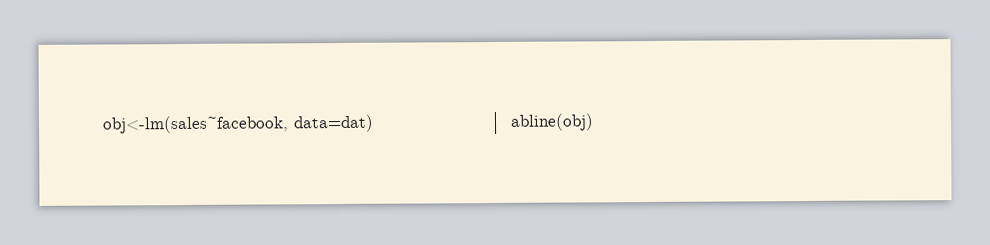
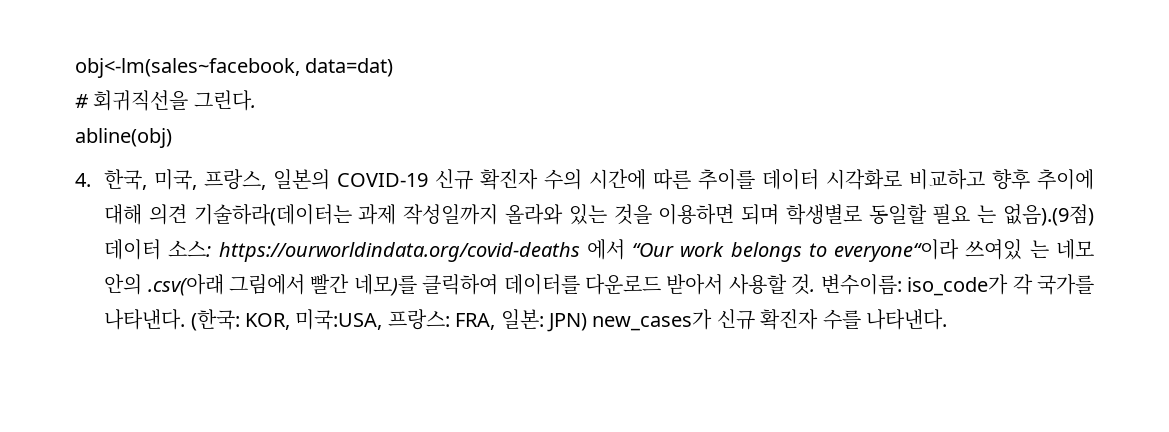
+ # 회귀직선을 그린다.
  abline(obj)
+ 4. 한국, 미국, 프랑스, 일본의 COVID-19 신규 확진자 수의 시간에 따른 추이를 데이터 시각화로 비교하고 향후 추이에 대해 의견 기술하라(데이터는 과제 작성일까지 올라와 있는 것을 이용하면 되며 학생별로 동일할 필요 는 없음).(9점) 데이터 소스: https://ourworldindata.org/covid-deaths 에서 “Our work belongs to everyone“이라 쓰여있 는 네모 안의 .csv(아래 그림에서 빨간 네모)를 클릭하여 데이터를 다운로드 받아서 사용할 것. 변수이름: iso_code가 각 국가를 나타낸다. (한국: KOR, 미국:USA, 프랑스: FRA, 일본: JPN) new_cases가 신규 확진자 수를 나타낸다.

